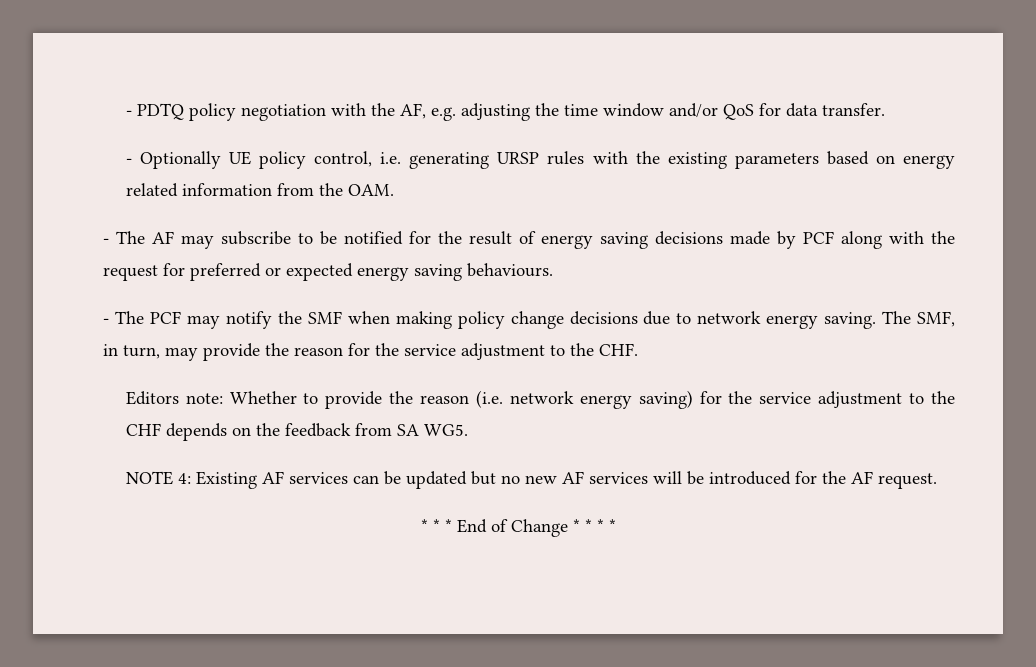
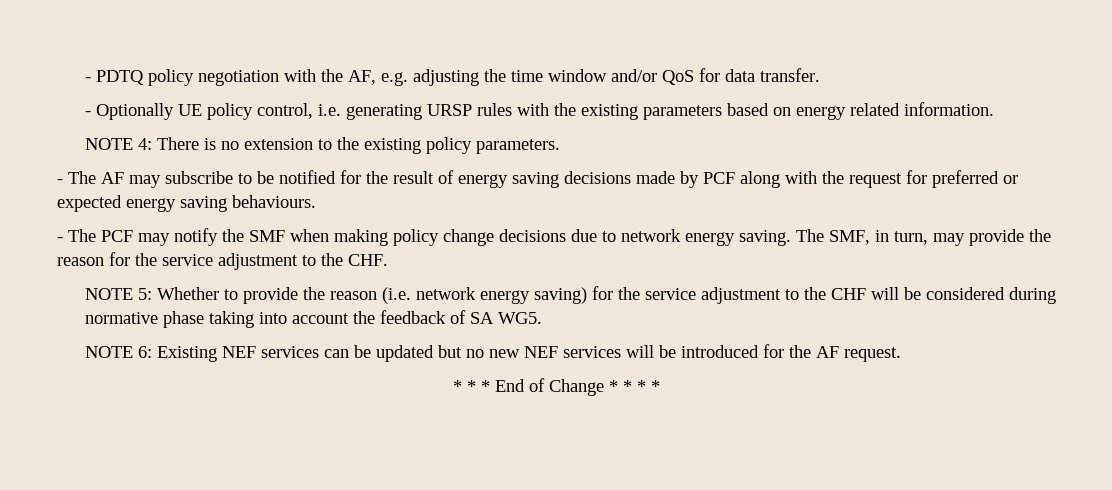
- - Optionally UE policy control, i.e. generating URSP rules with the existing parameters based on energy related information from the OAM.
+ - Optionally UE policy control, i.e. generating URSP rules with the existing parameters based on energy related information.
+ NOTE 4: There is no extension to the existing policy parameters.
- Editors note: Whether to provide the reason (i.e. network energy saving) for the service adjustment to the CHF depends on the feedback from SA WG5.
+ NOTE 5: Whether to provide the reason (i.e. network energy saving) for the service adjustment to the CHF will be considered during normative phase taking into account the feedback of SA WG5.
- NOTE 4: Existing AF services can be updated but no new AF services will be introduced for the AF request.
+ NOTE 6: Existing NEF services can be updated but no new NEF services will be introduced for the AF request.

